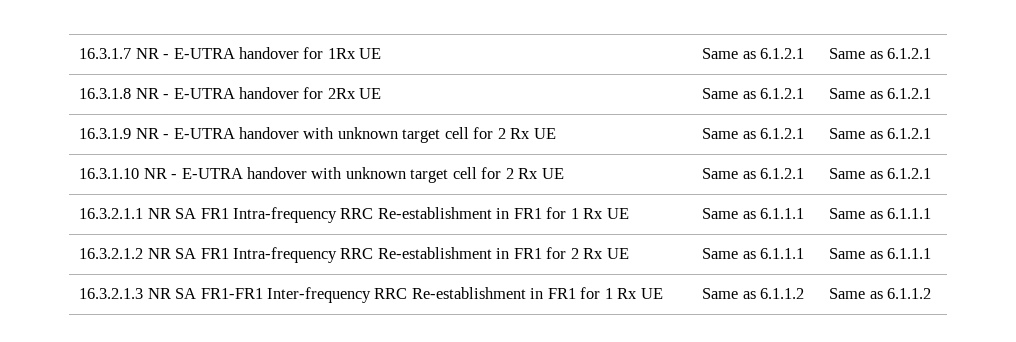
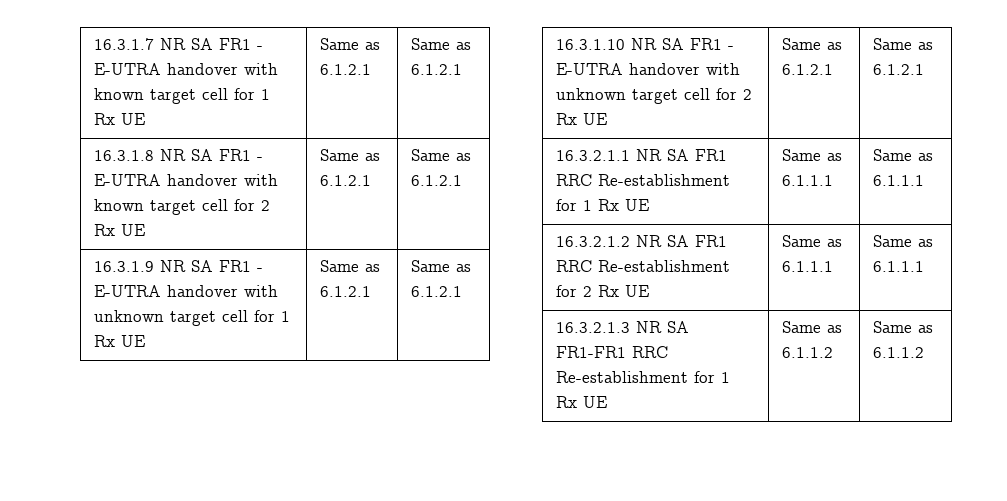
- 16.3.1.7 NR - E-UTRA handover for 1Rx UE | Same as 6.1.2.1 | Same as 6.1.2.1
+ 16.3.1.7 NR SA FR1 - E-UTRA handover with known target cell for 1 Rx UE | Same as 6.1.2.1 | Same as 6.1.2.1
- 16.3.1.8 NR - E-UTRA handover for 2Rx UE | Same as 6.1.2.1 | Same as 6.1.2.1
- 16.3.1.9 NR - E-UTRA handover with unknown target cell for 2 Rx UE | Same as 6.1.2.1 | Same as 6.1.2.1
+ 16.3.1.8 NR SA FR1 - E-UTRA handover with known target cell for 2 Rx UE | Same as 6.1.2.1 | Same as 6.1.2.1
+ 16.3.1.9 NR SA FR1 - E-UTRA handover with unknown target cell for 1 Rx UE | Same as 6.1.2.1 | Same as 6.1.2.1
- 16.3.1.10 NR - E-UTRA handover with unknown target cell for 2 Rx UE | Same as 6.1.2.1 | Same as 6.1.2.1
+ 16.3.1.10 NR SA FR1 - E-UTRA handover with unknown target cell for 2 Rx UE | Same as 6.1.2.1 | Same as 6.1.2.1
- 16.3.2.1.1 NR SA FR1 Intra-frequency RRC Re-establishment in FR1 for 1 Rx UE | Same as 6.1.1.1 | Same as 6.1.1.1
+ 16.3.2.1.1 NR SA FR1 RRC Re-establishment for 1 Rx UE | Same as 6.1.1.1 | Same as 6.1.1.1
- 16.3.2.1.2 NR SA FR1 Intra-frequency RRC Re-establishment in FR1 for 2 Rx UE | Same as 6.1.1.1 | Same as 6.1.1.1
+ 16.3.2.1.2 NR SA FR1 RRC Re-establishment for 2 Rx UE | Same as 6.1.1.1 | Same as 6.1.1.1
- 16.3.2.1.3 NR SA FR1-FR1 Inter-frequency RRC Re-establishment in FR1 for 1 Rx UE | Same as 6.1.1.2 | Same as 6.1.1.2
+ 16.3.2.1.3 NR SA FR1-FR1 RRC Re-establishment for 1 Rx UE | Same as 6.1.1.2 | Same as 6.1.1.2

